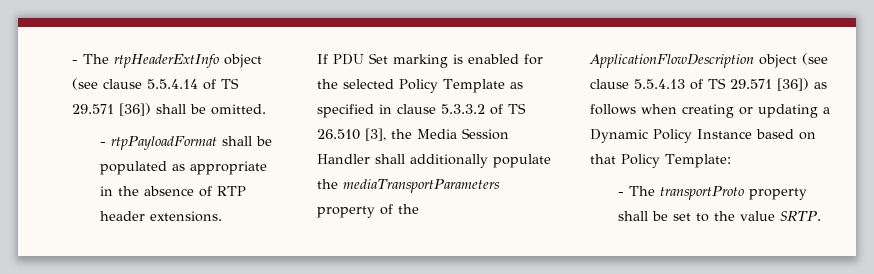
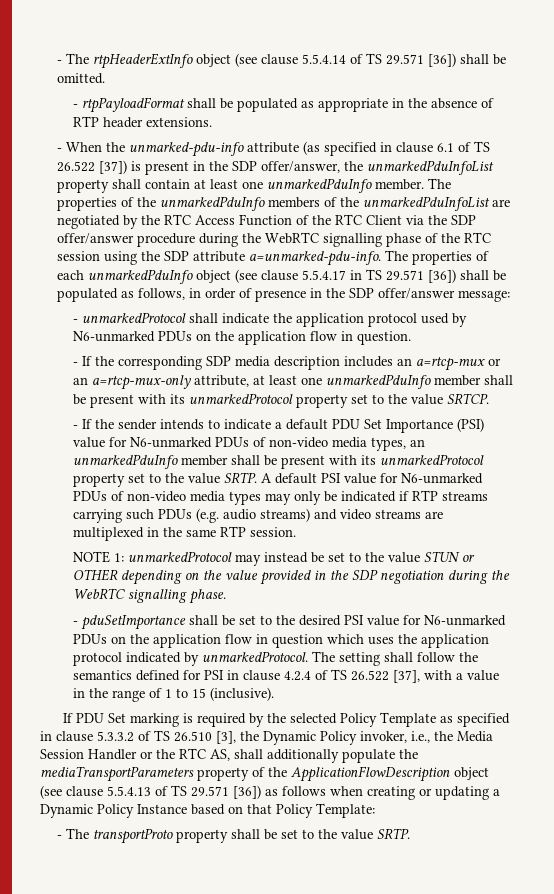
+ - When the unmarked-pdu-info attribute (as specified in clause 6.1 of TS 26.522 [37]) is present in the SDP offer/answer, the unmarkedPduInfoList property shall contain at least one unmarkedPduInfo member. The properties of the unmarkedPduInfo members of the unmarkedPduInfoList are negotiated by the RTC Access Function of the RTC Client via the SDP offer/answer procedure during the WebRTC signalling phase of the RTC session using the SDP attribute a=unmarked-pdu-info. The properties of each unmarkedPduInfo object (see clause 5.5.4.17 in TS 29.571 [36]) shall be populated as follows, in order of presence in the SDP offer/answer message:
+ - unmarkedProtocol shall indicate the application protocol used by N6-unmarked PDUs on the application flow in question.
+ - If the corresponding SDP media description includes an a=rtcp-mux or an a=rtcp-mux-only attribute, at least one unmarkedPduInfo member shall be present with its unmarkedProtocol property set to the value SRTCP.
+ - If the sender intends to indicate a default PDU Set Importance (PSI) value for N6-unmarked PDUs of non-video media types, an unmarkedPduInfo member shall be present with its unmarkedProtocol property set to the value SRTP. A default PSI value for N6-unmarked PDUs of non-video media types may only be indicated if RTP streams carrying such PDUs (e.g. audio streams) and video streams are multiplexed in the same RTP session.
+ NOTE 1: unmarkedProtocol may instead be set to the value STUN or OTHER depending on the value provided in the SDP negotiation during the WebRTC signalling phase.
+ - pduSetImportance shall be set to the desired PSI value for N6-unmarked PDUs on the application flow in question which uses the application protocol indicated by unmarkedProtocol. The setting shall follow the semantics defined for PSI in clause 4.2.4 of TS 26.522 [37], with a value in the range of 1 to 15 (inclusive).
- If PDU Set marking is enabled for the selected Policy Template as specified in clause 5.3.3.2 of TS 26.510 [3], the Media Session Handler shall additionally populate the mediaTransportParameters property of the ApplicationFlowDescription object (see clause 5.5.4.13 of TS 29.571 [36]) as follows when creating or updating a Dynamic Policy Instance based on that Policy Template:
+ If PDU Set marking is required by the selected Policy Template as specified in clause 5.3.3.2 of TS 26.510 [3], the Dynamic Policy invoker, i.e., the Media Session Handler or the RTC AS, shall additionally populate the mediaTransportParameters property of the ApplicationFlowDescription object (see clause 5.5.4.13 of TS 29.571 [36]) as follows when creating or updating a Dynamic Policy Instance based on that Policy Template:

